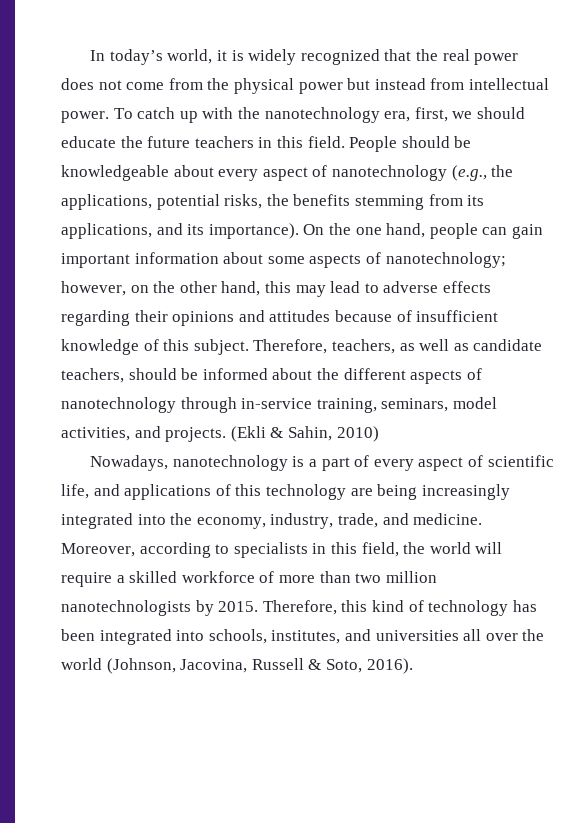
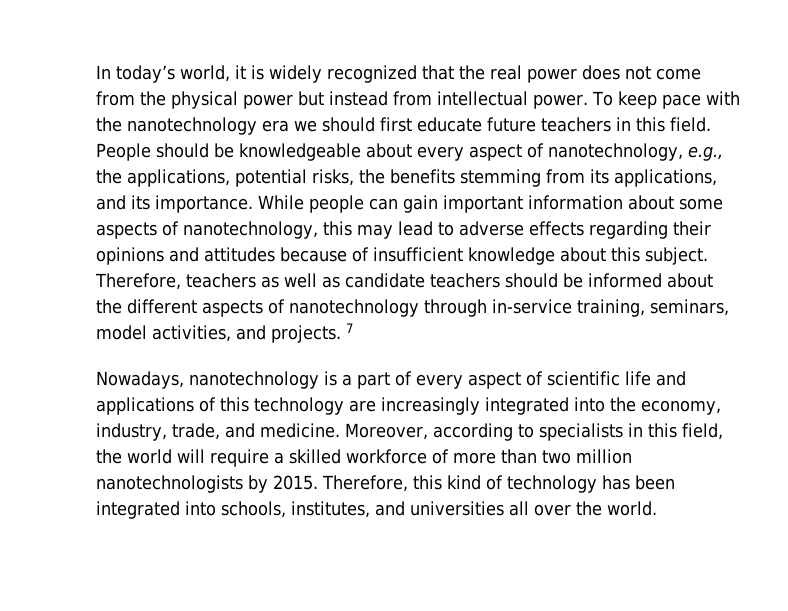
- To catch up with the nanotechnology era, first, we should educate the future teachers in this field.
+ To keep pace with the nanotechnology era we should first educate future teachers in this field.
- People should be knowledgeable about every aspect of nanotechnology (e.g., the applications, potential risks, the benefits stemming from its applications, and its importance). On the one hand, people can gain important information about some aspects of nanotechnology; however, on the other hand, this may lead to adverse effects regarding their opinions and attitudes because of insufficient knowledge of this subject.
+ People should be knowledgeable about every aspect of nanotechnology, e.g., the applications, potential risks, the benefits stemming from its applications, and its importance. While people can gain important information about some aspects of nanotechnology, this may lead to adverse effects regarding their opinions and attitudes because of insufficient knowledge about this subject.
- Therefore, teachers, as well as candidate teachers, should be informed about the different aspects of nanotechnology through in-service training, seminars, model activities, and projects.
+ Therefore, teachers as well as candidate teachers should be informed about the different aspects of nanotechnology through in-service training, seminars, model activities, and projects.
- (Ekli & Sahin, 2010)
+ 7
- Nowadays, nanotechnology is a part of every aspect of scientific life, and applications of this technology are being increasingly integrated into the economy, industry, trade, and medicine.
+ Nowadays, nanotechnology is a part of every aspect of scientific life and applications of this technology are increasingly integrated into the economy, industry, trade, and medicine.
- Therefore, this kind of technology has been integrated into schools, institutes, and universities all over the world (Johnson, Jacovina, Russell & Soto, 2016).
+ Therefore, this kind of technology has been integrated into schools, institutes, and universities all over the world.

